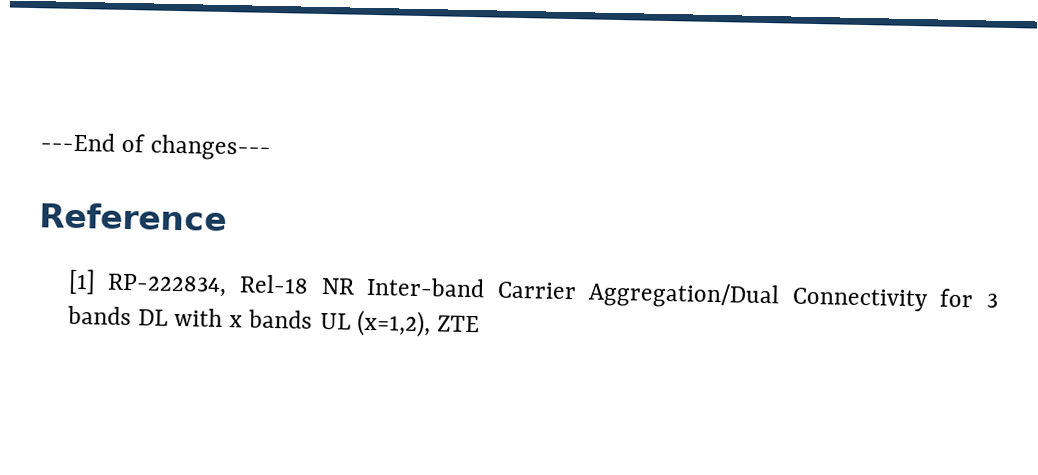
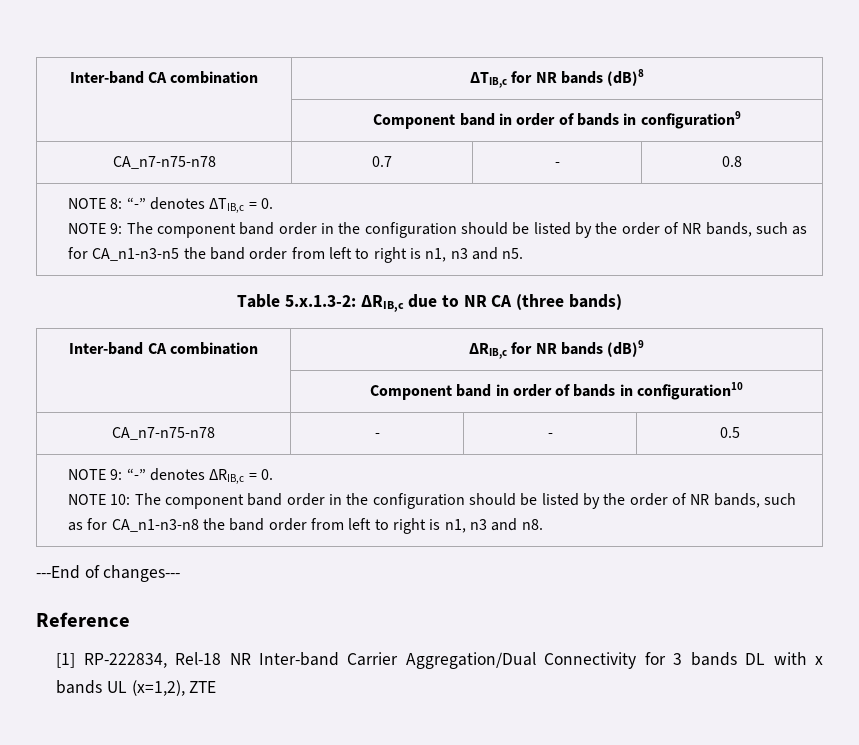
+ Inter-band CA combination | ΔTIB,c for NR bands (dB)8
+ | Component band in order of bands in configuration9
+ CA_n7-n75-n78 | 0.7 | - | 0.8
+ NOTE 8: “-” denotes ΔTIB,c = 0.
+ NOTE 9: The component band order in the configuration should be listed by the order of NR bands, such as for CA_n1-n3-n5 the band order from left to right is n1, n3 and n5.
+ Table 5.x.1.3-2: ΔRIB,c due to NR CA (three bands)
+ Inter-band CA combination | ΔRIB,c for NR bands (dB)9
+ | Component band in order of bands in configuration10
+ CA_n7-n75-n78 | - | - | 0.5
+ NOTE 9: “-” denotes ΔRIB,c = 0.
+ NOTE 10: The component band order in the configuration should be listed by the order of NR bands, such as for CA_n1-n3-n8 the band order from left to right is n1, n3 and n8.

